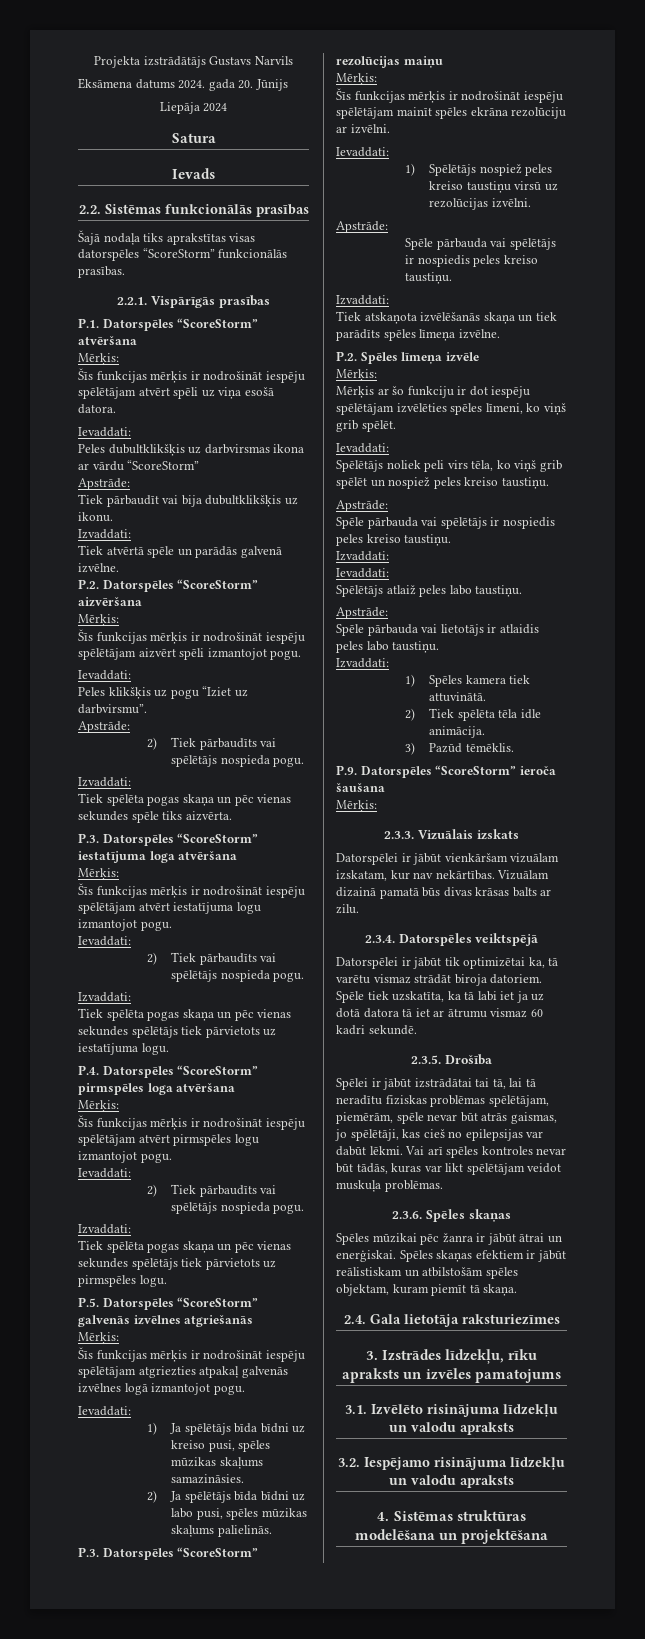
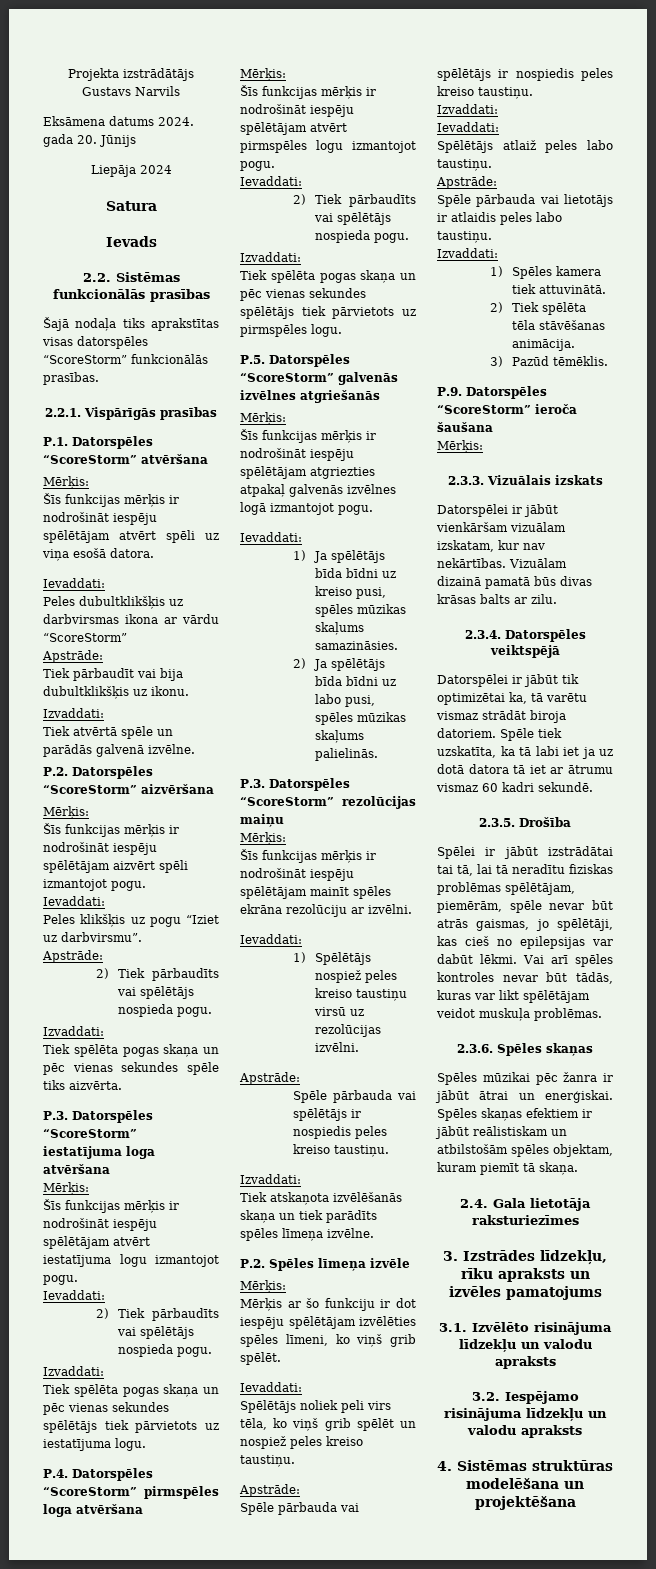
- 2) Tiek spēlēta tēla idle animācija.
+ 2) Tiek spēlēta tēla stāvēšanas animācija.

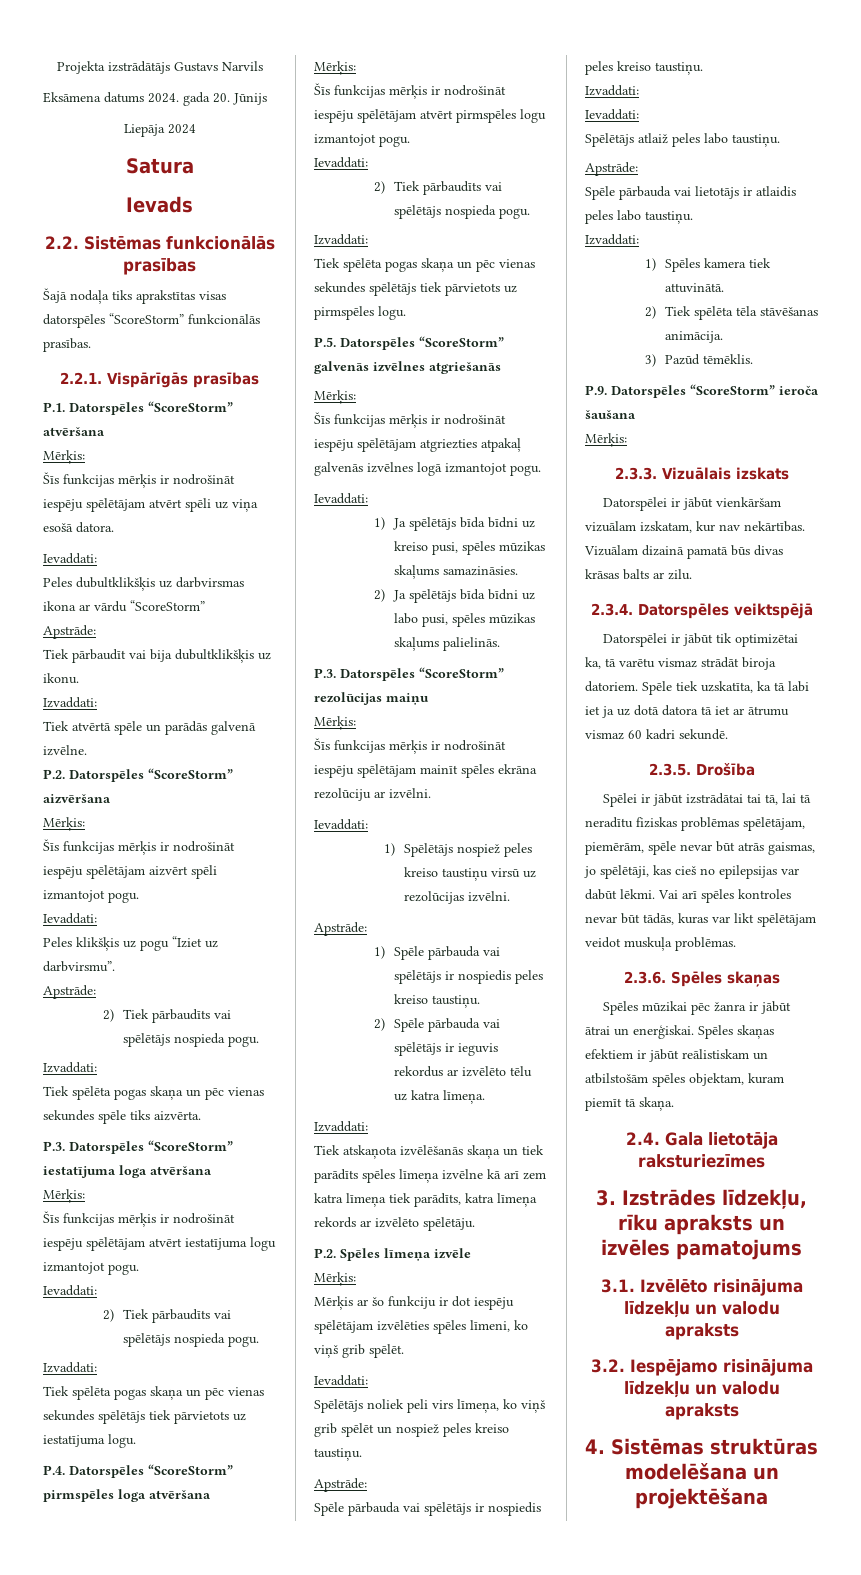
  1) Spēlētājs nospiež peles kreiso taustiņu virsū uz rezolūcijas izvēlni.
  Apstrāde:
- Spēle pārbauda vai spēlētājs ir nospiedis peles kreiso taustiņu.
+ 1) Spēle pārbauda vai spēlētājs ir nospiedis peles kreiso taustiņu.
+ 2) Spēle pārbauda vai spēlētājs ir ieguvis rekordus ar izvēlēto tēlu uz katra līmeņa.
- Tiek atskaņota izvēlēšanās skaņa un tiek parādīts spēles līmeņa izvēlne.
+ Tiek atskaņota izvēlēšanās skaņa un tiek parādīts spēles līmeņa izvēlne kā arī zem katra līmeņa tiek parādīts, katra līmeņa rekords ar izvēlēto spēlētāju.
- Spēlētājs noliek peli virs tēla, ko viņš grib spēlēt un nospiež peles kreiso taustiņu.
+ Spēlētājs noliek peli virs līmeņa, ko viņš grib spēlēt un nospiež peles kreiso taustiņu.

